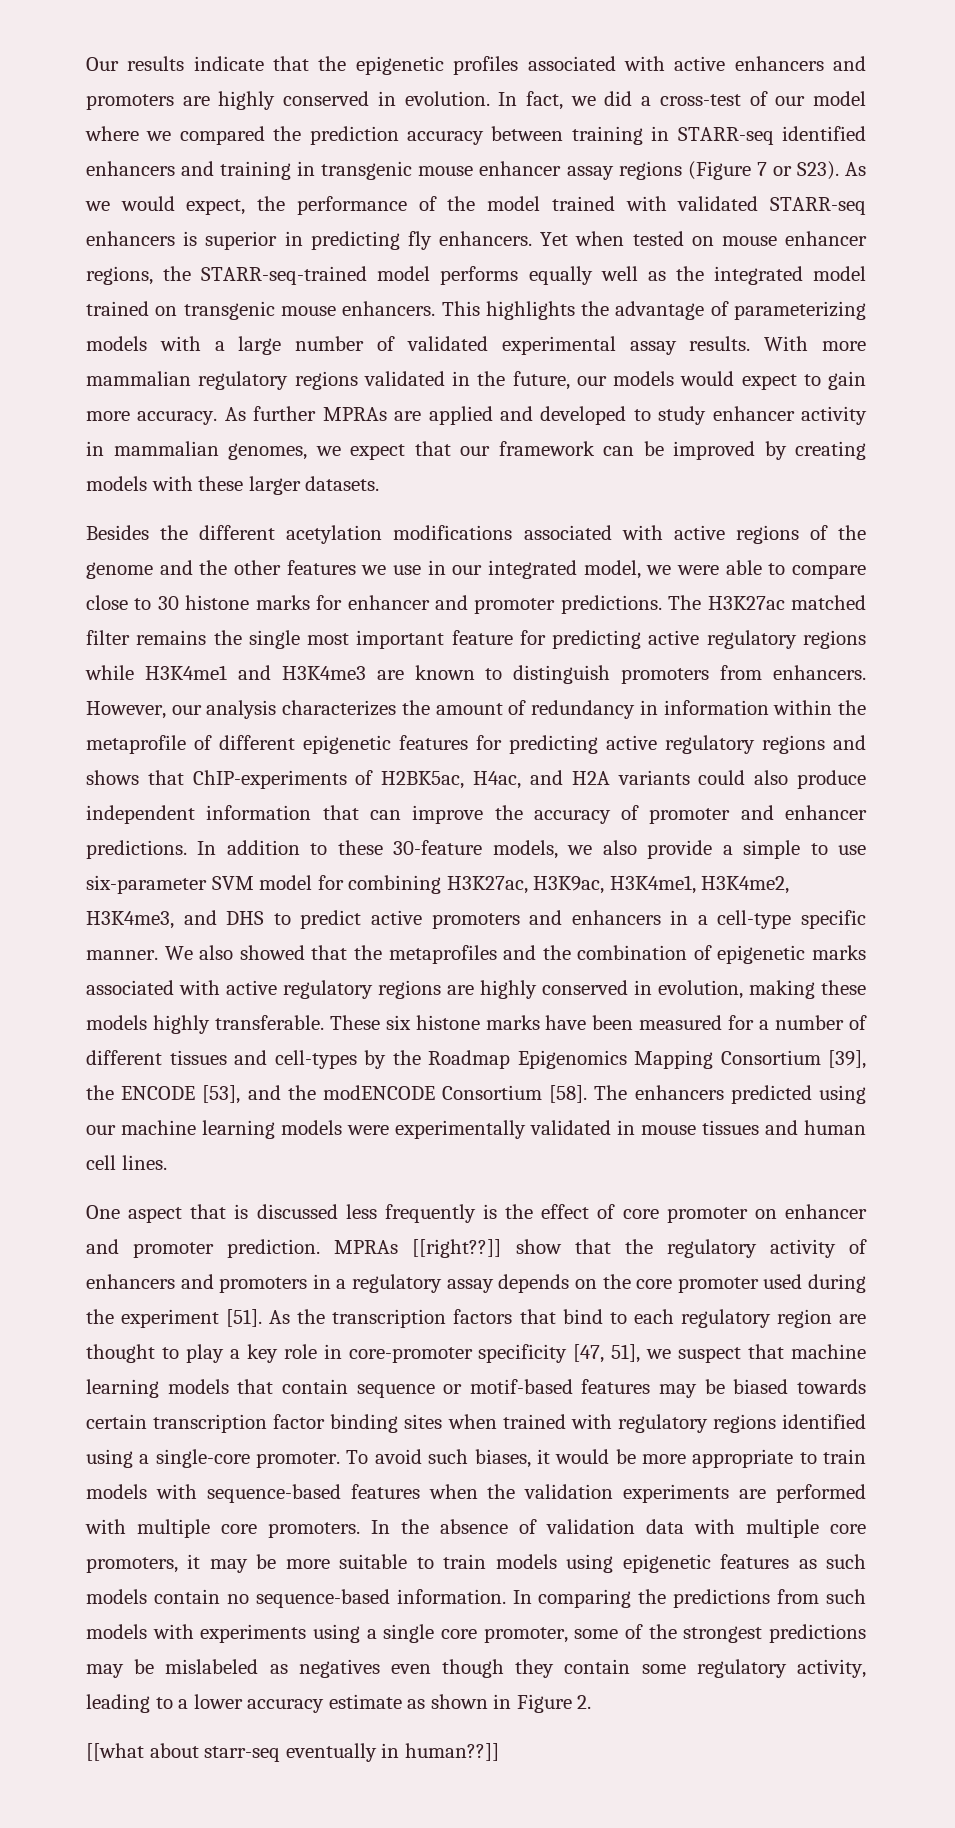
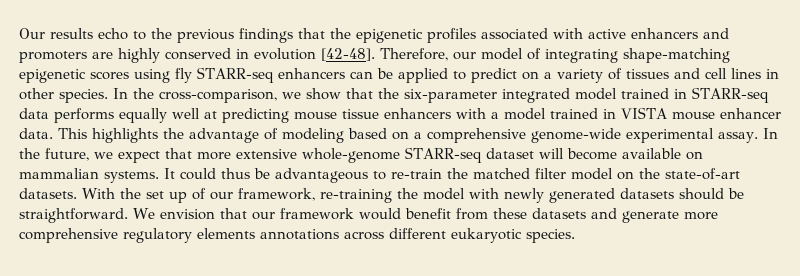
- Our results indicate that the epigenetic profiles associated with active enhancers and promoters are highly conserved in evolution. In fact, we did a cross-test of our model where we compared the prediction accuracy between training in STARR-seq identified enhancers and training in transgenic mouse enhancer assay regions (Figure 7 or S23). As we would expect, the performance of the model trained with validated STARR-seq enhancers is superior in predicting fly enhancers. Yet when tested on mouse enhancer regions, the STARR-seq-trained model performs equally well as the integrated model trained on transgenic mouse enhancers.
+ Our results echo to the previous findings that the epigenetic profiles associated with active enhancers and promoters are highly conserved in evolution [42-48]. Therefore, our model of integrating shape-matching epigenetic scores using fly STARR-seq enhancers can be applied to predict on a variety of tissues and cell lines in other species. In the cross-comparison, we show that the six-parameter integrated model trained in STARR-seq data performs equally well at predicting mouse tissue enhancers with a model trained in VISTA mouse enhancer data.
- This highlights the advantage of parameterizing models with a large number of validated experimental assay results. With more mammalian regulatory regions validated in the future, our models would expect to gain more accuracy. As further MPRAs are applied and developed to study enhancer activity in mammalian genomes, we expect that our framework can be improved by creating models with these larger datasets.
- Besides the different acetylation modifications associated with active regions of the genome and the other features we use in our integrated model, we were able to compare close to 30 histone marks for enhancer and promoter predictions. The H3K27ac matched filter remains the single most important feature for predicting active regulatory regions while H3K4me1 and H3K4me3 are known to distinguish promoters from enhancers. However, our analysis characterizes the amount of redundancy in information within the metaprofile of different epigenetic features for predicting active regulatory regions and shows that ChIP-experiments of H2BK5ac, H4ac, and H2A variants could also produce independent information that can improve the accuracy of promoter and enhancer predictions. In addition to these 30-feature models, we also provide a simple to use six-parameter SVM model for combining H3K27ac, H3K9ac, H3K4me1, H3K4me2, H3K4me3, and DHS to predict active promoters and enhancers in a cell-type specific manner. We also showed that the metaprofiles and the combination of epigenetic marks associated with active regulatory regions are highly conserved in evolution, making these models highly transferable. These six histone marks have been measured for a number of different tissues and cell-types by the Roadmap Epigenomics Mapping Consortium [39], the ENCODE [53], and the modENCODE Consortium [58]. The enhancers predicted using our machine learning models were experimentally validated in mouse tissues and human cell lines.
- One aspect that is discussed less frequently is the effect of core promoter on enhancer and promoter prediction. MPRAs [[right??]] show that the regulatory activity of enhancers and promoters in a regulatory assay depends on the core promoter used during the experiment [51]. As the transcription factors that bind to each regulatory region are thought to play a key role in core-promoter specificity [47, 51], we suspect that machine learning models that contain sequence or motif-based features may be biased towards certain transcription factor binding sites when trained with regulatory regions identified using a single-core promoter. To avoid such biases, it would be more appropriate to train models with sequence-based features when the validation experiments are performed with multiple core promoters. In the absence of validation data with multiple core promoters, it may be more suitable to train models using epigenetic features as such models contain no sequence-based information. In comparing the predictions from such models with experiments using a single core promoter, some of the strongest predictions may be mislabeled as negatives even though they contain some regulatory activity, leading to a lower accuracy estimate as shown in Figure 2.
- [[what about starr-seq eventually in human??]]
+ This highlights the advantage of modeling based on a comprehensive genome-wide experimental assay. In the future, we expect that more extensive whole-genome STARR-seq dataset will become available on mammalian systems. It could thus be advantageous to re-train the matched filter model on the state-of-art datasets. With the set up of our framework, re-training the model with newly generated datasets should be straightforward. We envision that our framework would benefit from these datasets and generate more comprehensive regulatory elements annotations across different eukaryotic species.

